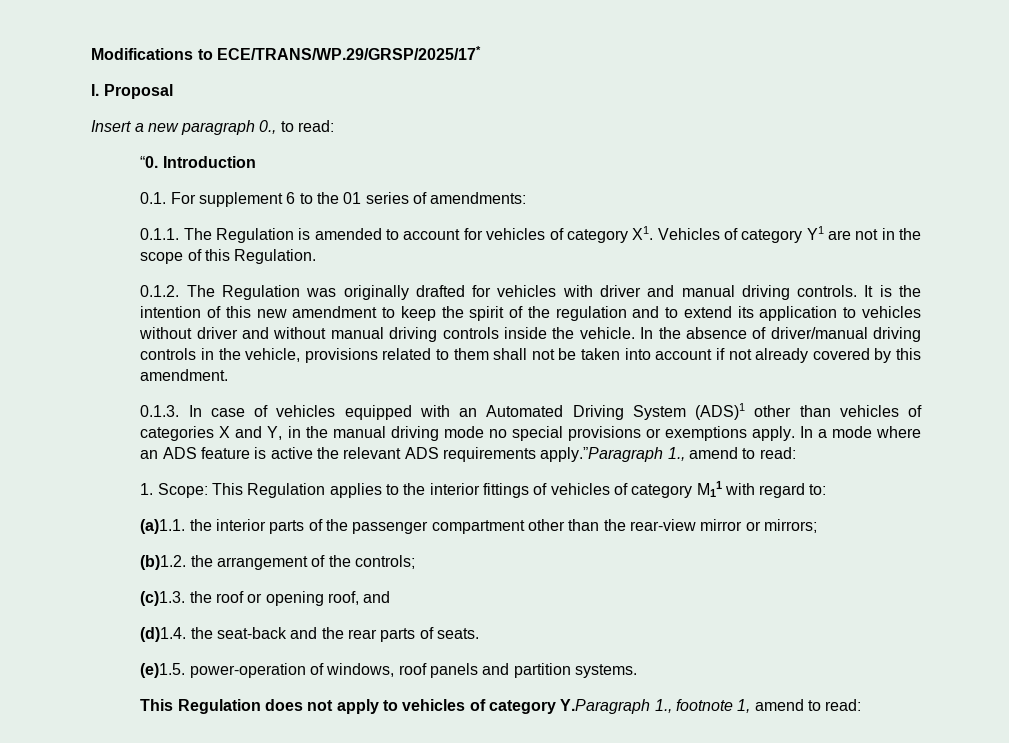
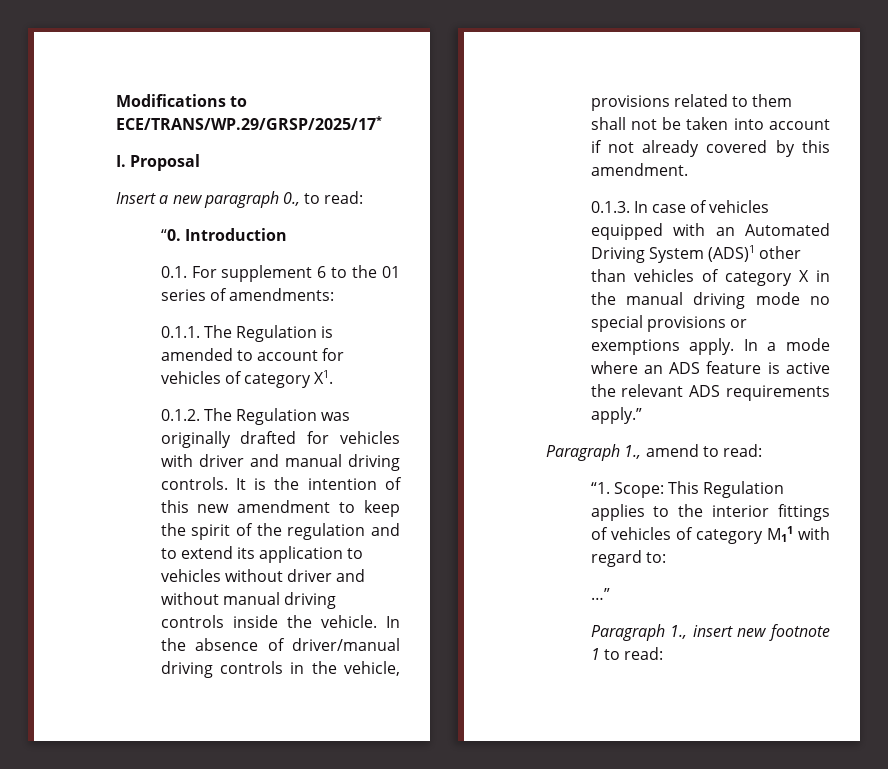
- 0.1.1. The Regulation is amended to account for vehicles of category X1. Vehicles of category Y1 are not in the scope of this Regulation.
+ 0.1.1. The Regulation is amended to account for vehicles of category X1.
- 0.1.3. In case of vehicles equipped with an Automated Driving System (ADS)1 other than vehicles of categories X and Y, in the manual driving mode no special provisions or exemptions apply.
+ 0.1.3. In case of vehicles equipped with an Automated Driving System (ADS)1 other than vehicles of category X in the manual driving mode no special provisions or exemptions apply.
- In a mode where an ADS feature is active the relevant ADS requirements apply.”Paragraph 1., amend to read:
+ In a mode where an ADS feature is active the relevant ADS requirements apply.”
+ Paragraph 1., amend to read:
- 1. Scope: This Regulation applies to the interior fittings of vehicles of category M11 with regard to:
+ “1. Scope: This Regulation applies to the interior fittings of vehicles of category M11 with regard to:
- (a)1.1. the interior parts of the passenger compartment other than the rear-view mirror or mirrors;
- (b)1.2. the arrangement of the controls;
- (c)1.3. the roof or opening roof, and
- (d)1.4. the seat-back and the rear parts of seats.
- (e)1.5. power-operation of windows, roof panels and partition systems.
- This Regulation does not apply to vehicles of category Y.Paragraph 1., footnote 1, amend to read:
+ …”
+ Paragraph 1., insert new footnote 1 to read:

